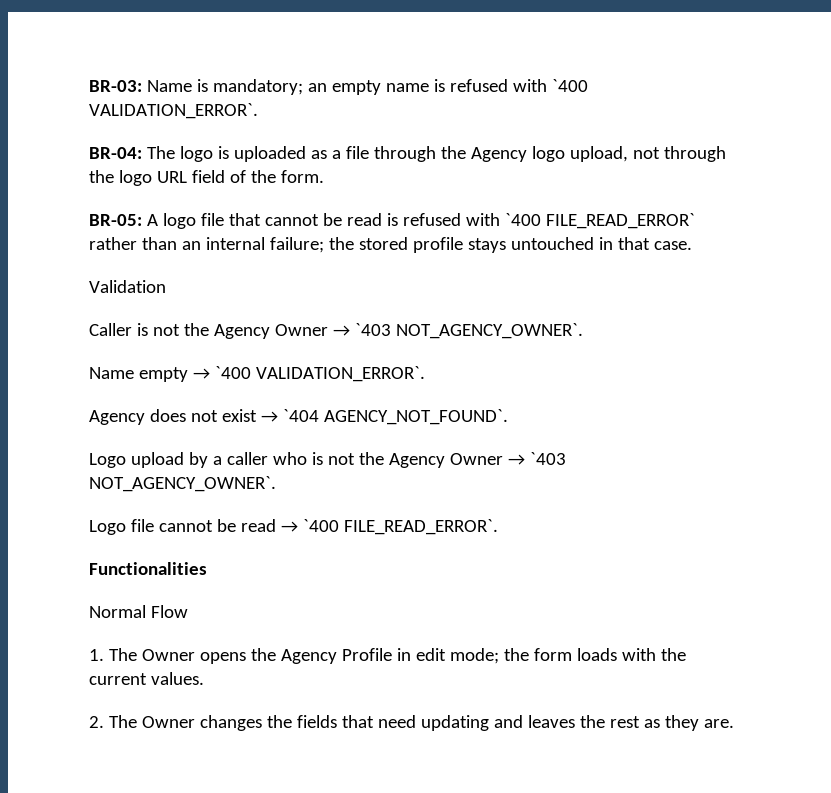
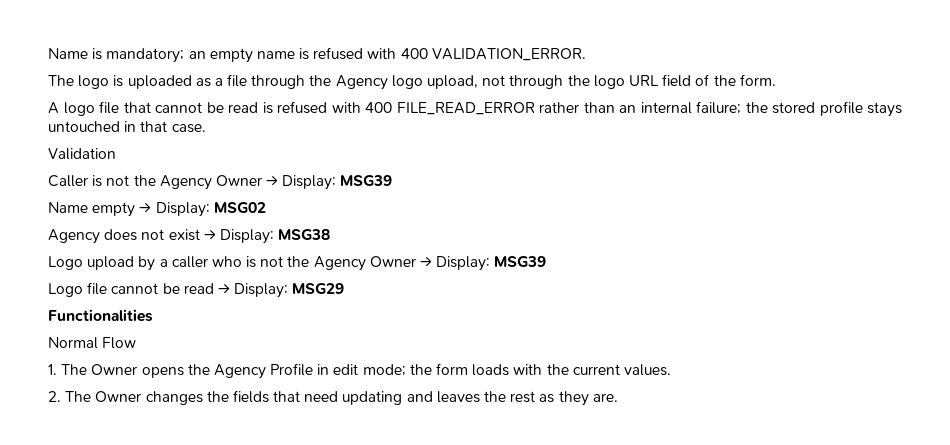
- BR-03: Name is mandatory; an empty name is refused with `400 VALIDATION_ERROR`.
- BR-04: The logo is uploaded as a file through the Agency logo upload, not through the logo URL field of the form.
+ Name is mandatory; an empty name is refused with 400 VALIDATION_ERROR.
+ The logo is uploaded as a file through the Agency logo upload, not through the logo URL field of the form.
- BR-05: A logo file that cannot be read is refused with `400 FILE_READ_ERROR` rather than an internal failure; the stored profile stays untouched in that case.
+ A logo file that cannot be read is refused with 400 FILE_READ_ERROR rather than an internal failure; the stored profile stays untouched in that case.
- Caller is not the Agency Owner → `403 NOT_AGENCY_OWNER`.
+ Caller is not the Agency Owner → Display: MSG39
- Name empty → `400 VALIDATION_ERROR`.
+ Name empty → Display: MSG02
- Agency does not exist → `404 AGENCY_NOT_FOUND`.
+ Agency does not exist → Display: MSG38
- Logo upload by a caller who is not the Agency Owner → `403 NOT_AGENCY_OWNER`.
+ Logo upload by a caller who is not the Agency Owner → Display: MSG39
- Logo file cannot be read → `400 FILE_READ_ERROR`.
+ Logo file cannot be read → Display: MSG29

